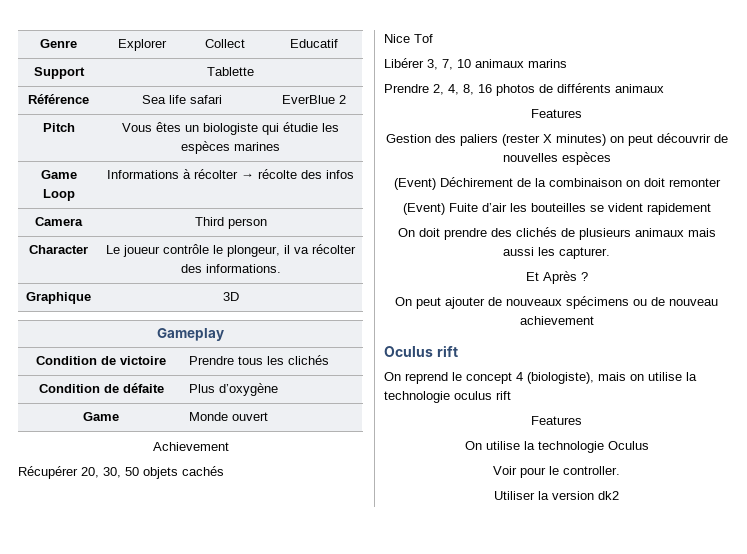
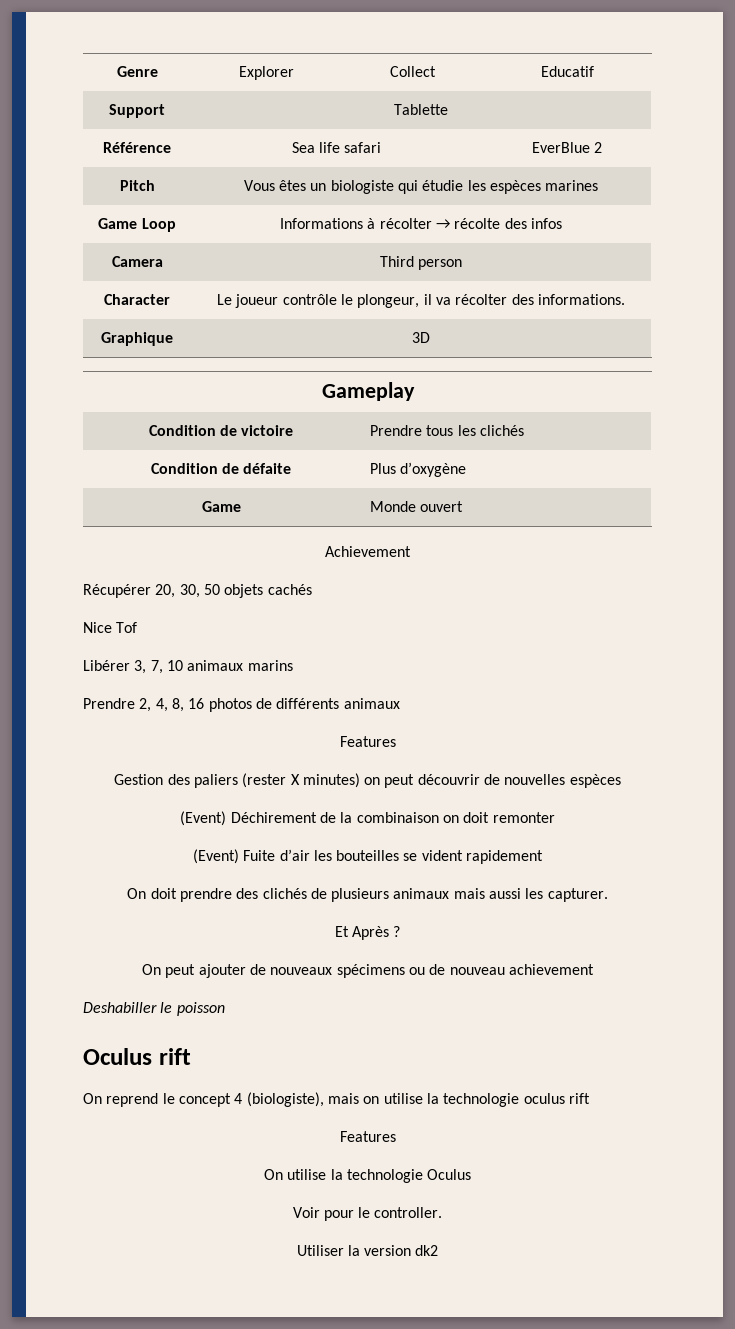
+ Deshabiller le poisson

